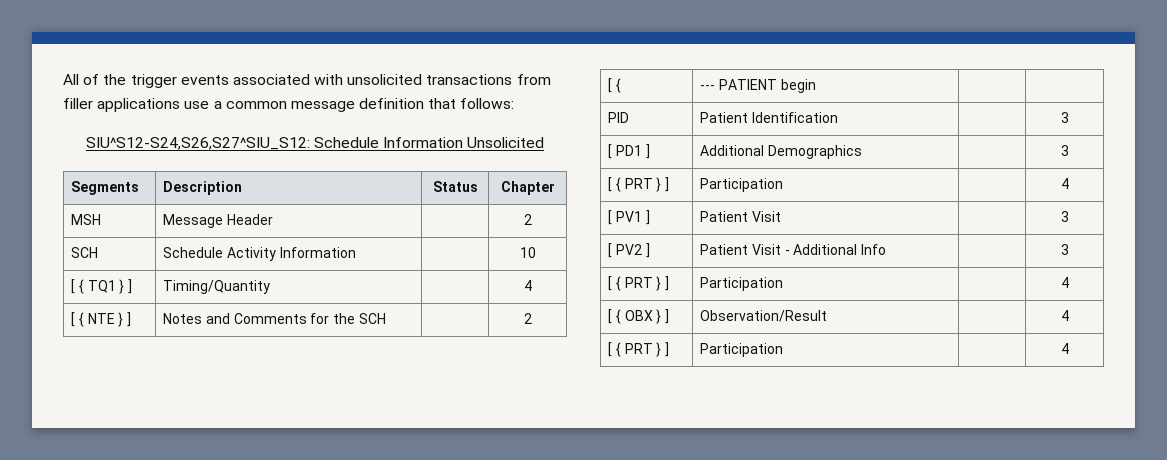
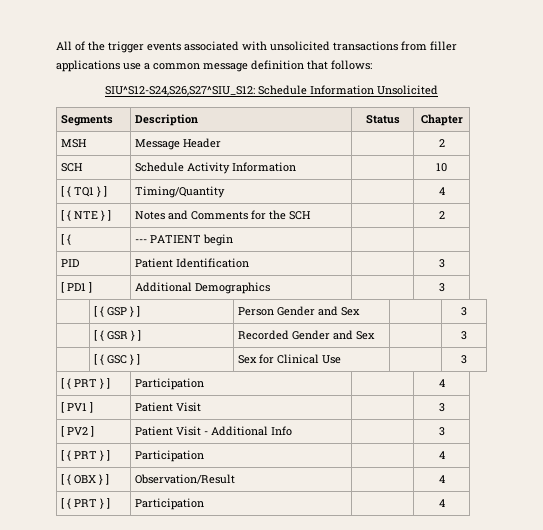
+ | [ { GSP } ] | Person Gender and Sex | | 3
+ | [ { GSR } ] | Recorded Gender and Sex | | 3
+ | [ { GSC } ] | Sex for Clinical Use | | 3

